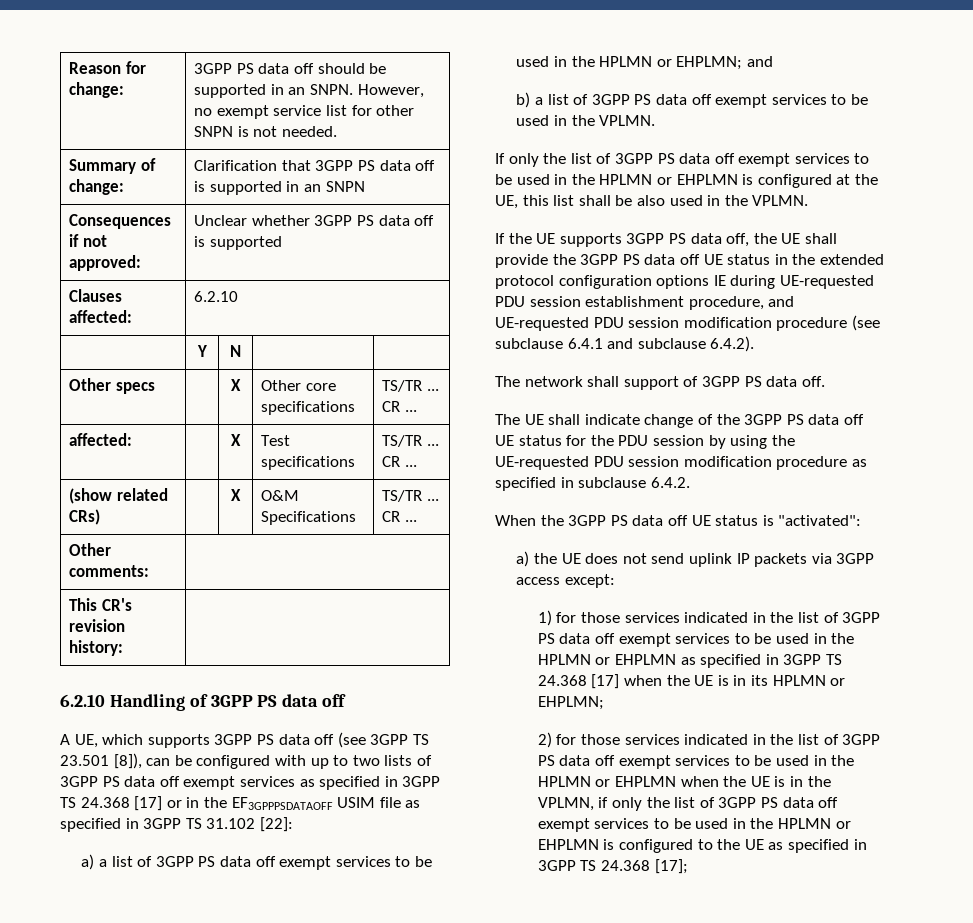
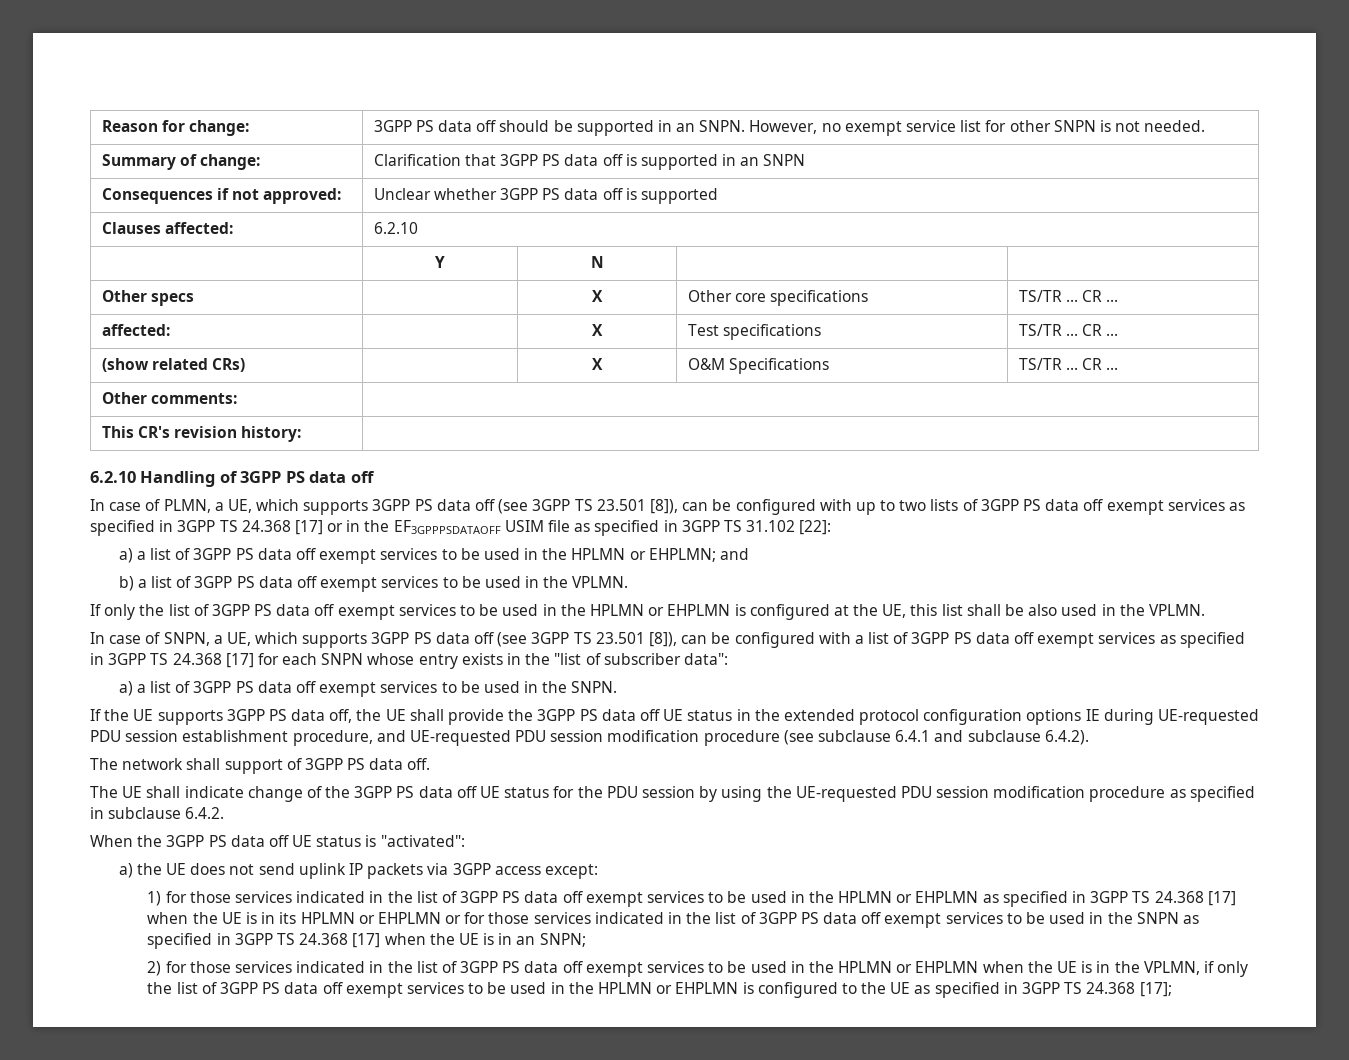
- A UE, which supports 3GPP PS data off (see 3GPP TS 23.501 [8]), can be configured with up to two lists of 3GPP PS data off exempt services as specified in 3GPP TS 24.368 [17] or in the EF3GPPPSDATAOFF USIM file as specified in 3GPP TS 31.102 [22]:
+ In case of PLMN, a UE, which supports 3GPP PS data off (see 3GPP TS 23.501 [8]), can be configured with up to two lists of 3GPP PS data off exempt services as specified in 3GPP TS 24.368 [17] or in the EF3GPPPSDATAOFF USIM file as specified in 3GPP TS 31.102 [22]:
+ In case of SNPN, a UE, which supports 3GPP PS data off (see 3GPP TS 23.501 [8]), can be configured with a list of 3GPP PS data off exempt services as specified in 3GPP TS 24.368 [17] for each SNPN whose entry exists in the "list of subscriber data":
+ a) a list of 3GPP PS data off exempt services to be used in the SNPN.
- 1) for those services indicated in the list of 3GPP PS data off exempt services to be used in the HPLMN or EHPLMN as specified in 3GPP TS 24.368 [17] when the UE is in its HPLMN or EHPLMN;
+ 1) for those services indicated in the list of 3GPP PS data off exempt services to be used in the HPLMN or EHPLMN as specified in 3GPP TS 24.368 [17] when the UE is in its HPLMN or EHPLMN or for those services indicated in the list of 3GPP PS data off exempt services to be used in the SNPN as specified in 3GPP TS 24.368 [17] when the UE is in an SNPN;

